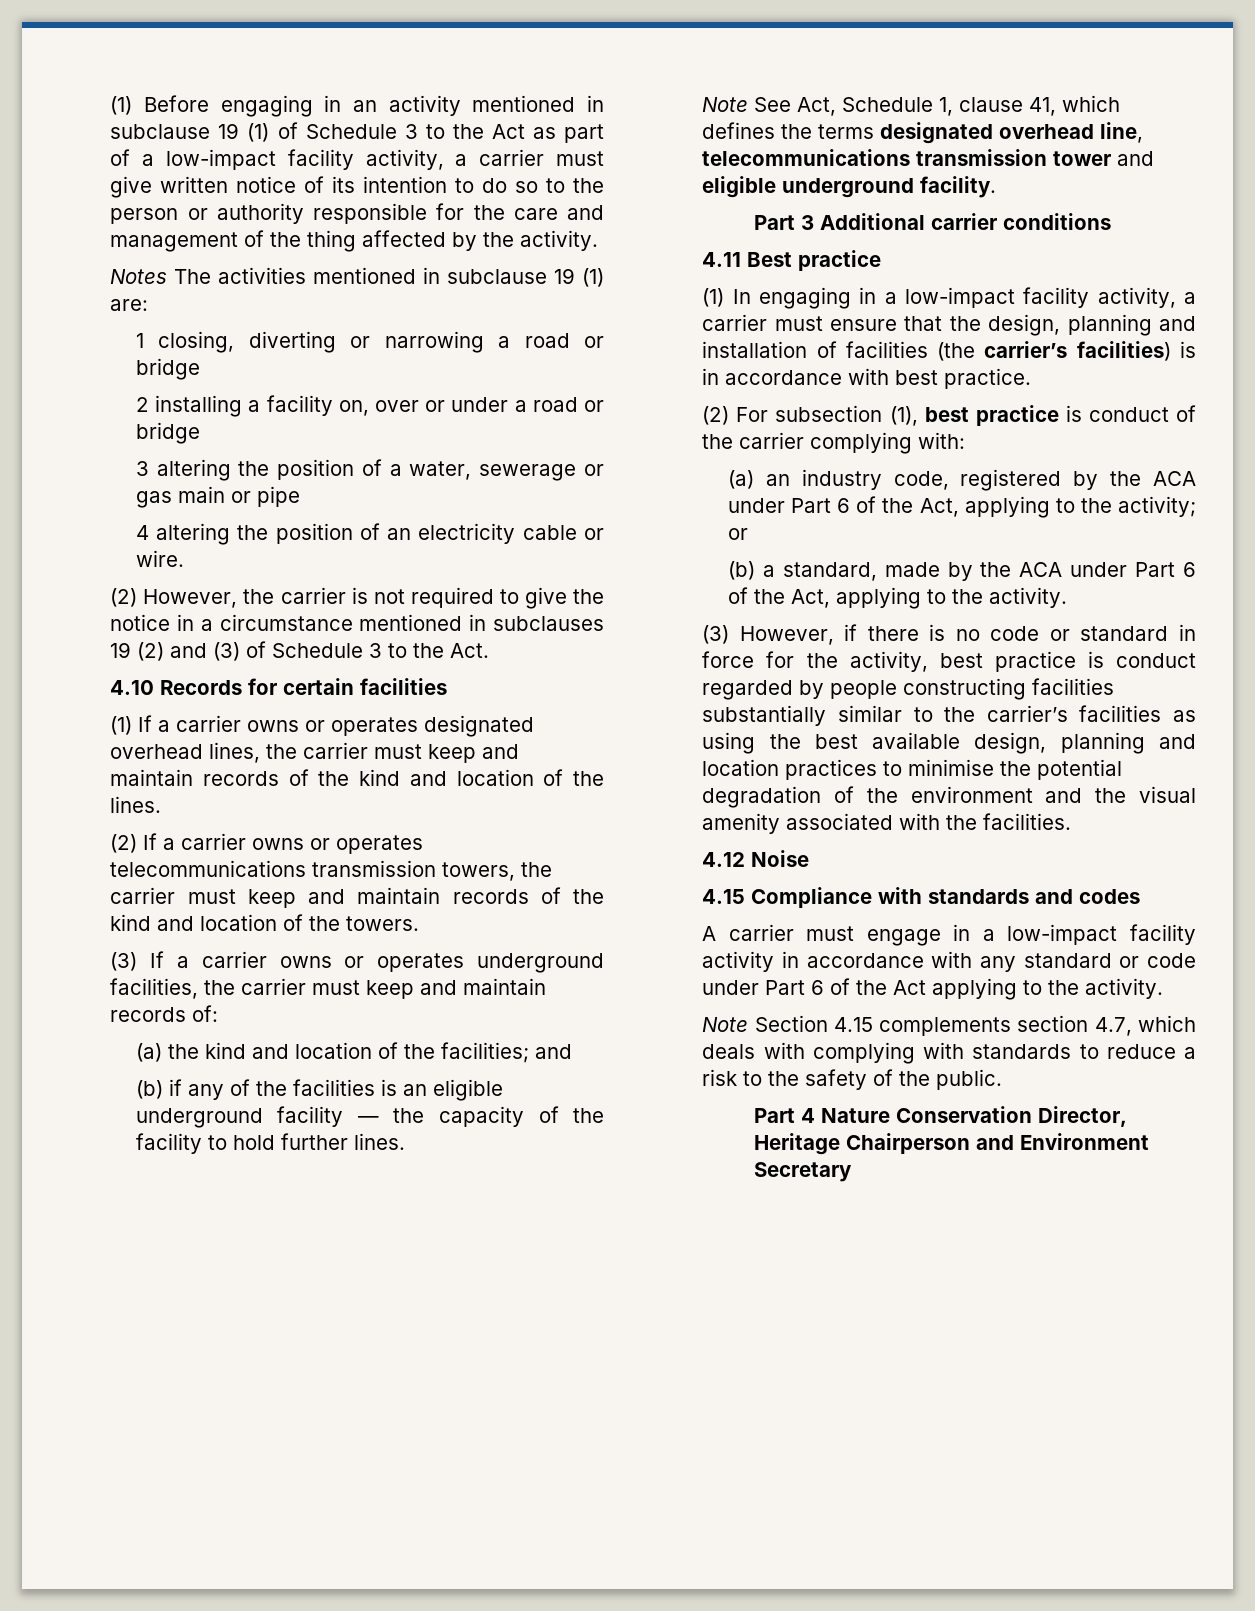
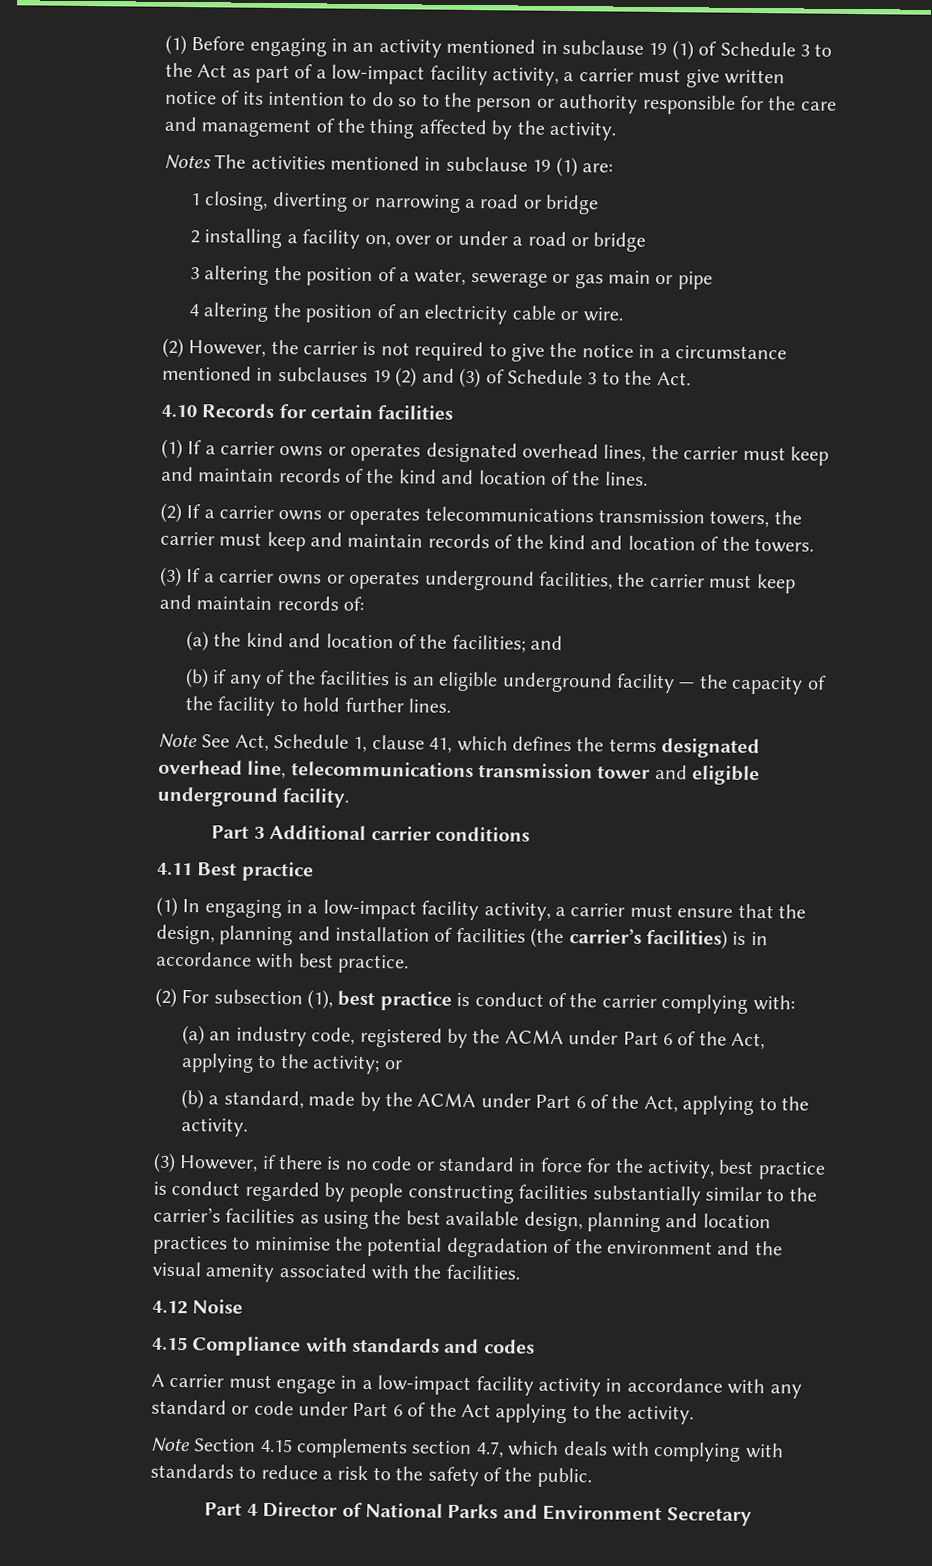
- (a) an industry code, registered by the ACA under Part 6 of the Act, applying to the activity; or
+ (a) an industry code, registered by the ACMA under Part 6 of the Act, applying to the activity; or
- (b) a standard, made by the ACA under Part 6 of the Act, applying to the activity.
+ (b) a standard, made by the ACMA under Part 6 of the Act, applying to the activity.
- Part 4 Nature Conservation Director, Heritage Chairperson and Environment Secretary
+ Part 4 Director of National Parks and Environment Secretary

